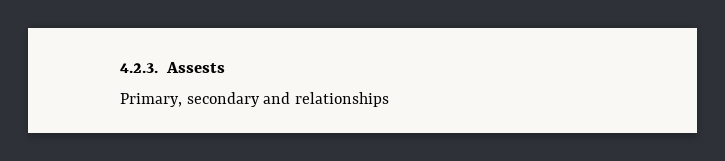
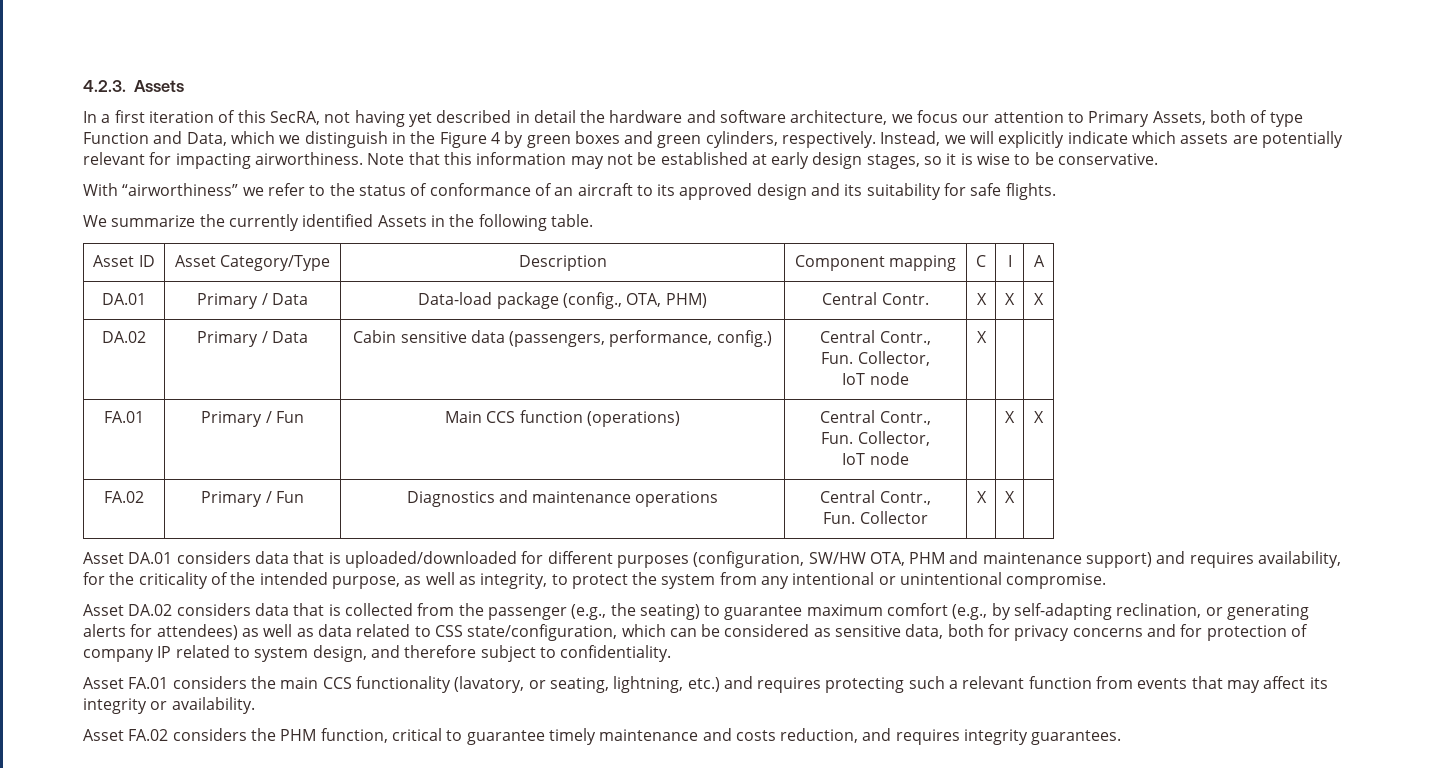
- 4.2.3. Assests
- Primary, secondary and relationships
+ 4.2.3. Assets
+ In a first iteration of this SecRA, not having yet described in detail the hardware and software architecture, we focus our attention to Primary Assets, both of type Function and Data, which we distinguish in the Figure 4 by green boxes and green cylinders, respectively. Instead, we will explicitly indicate which assets are potentially relevant for impacting airworthiness. Note that this information may not be established at early design stages, so it is wise to be conservative.
+ With “airworthiness” we refer to the status of conformance of an aircraft to its approved design and its suitability for safe flights.
+ We summarize the currently identified Assets in the following table.
+ Asset ID | Asset Category/Type | Description | Component mapping | C | I | A
+ DA.01 | Primary / Data | Data-load package (config., OTA, PHM) | Central Contr. | X | X | X
+ DA.02 | Primary / Data | Cabin sensitive data (passengers, performance, config.) | Central Contr.,
+ Fun. Collector,
+ IoT node | X | |
+ FA.01 | Primary / Fun | Main CCS function (operations) | Central Contr.,
+ Fun. Collector,
+ IoT node | | X | X
+ FA.02 | Primary / Fun | Diagnostics and maintenance operations | Central Contr.,
+ Fun. Collector | X | X |
+ Asset DA.01 considers data that is uploaded/downloaded for different purposes (configuration, SW/HW OTA, PHM and maintenance support) and requires availability, for the criticality of the intended purpose, as well as integrity, to protect the system from any intentional or unintentional compromise.
+ Asset DA.02 considers data that is collected from the passenger (e.g., the seating) to guarantee maximum comfort (e.g., by self-adapting reclination, or generating alerts for attendees) as well as data related to CSS state/configuration, which can be considered as sensitive data, both for privacy concerns and for protection of company IP related to system design, and therefore subject to confidentiality.
+ Asset FA.01 considers the main CCS functionality (lavatory, or seating, lightning, etc.) and requires protecting such a relevant function from events that may affect its integrity or availability.
+ Asset FA.02 considers the PHM function, critical to guarantee timely maintenance and costs reduction, and requires integrity guarantees.

